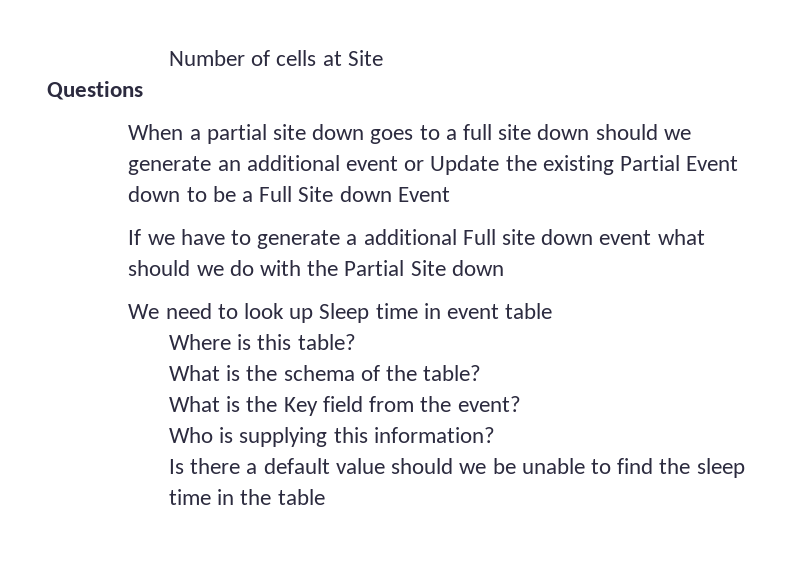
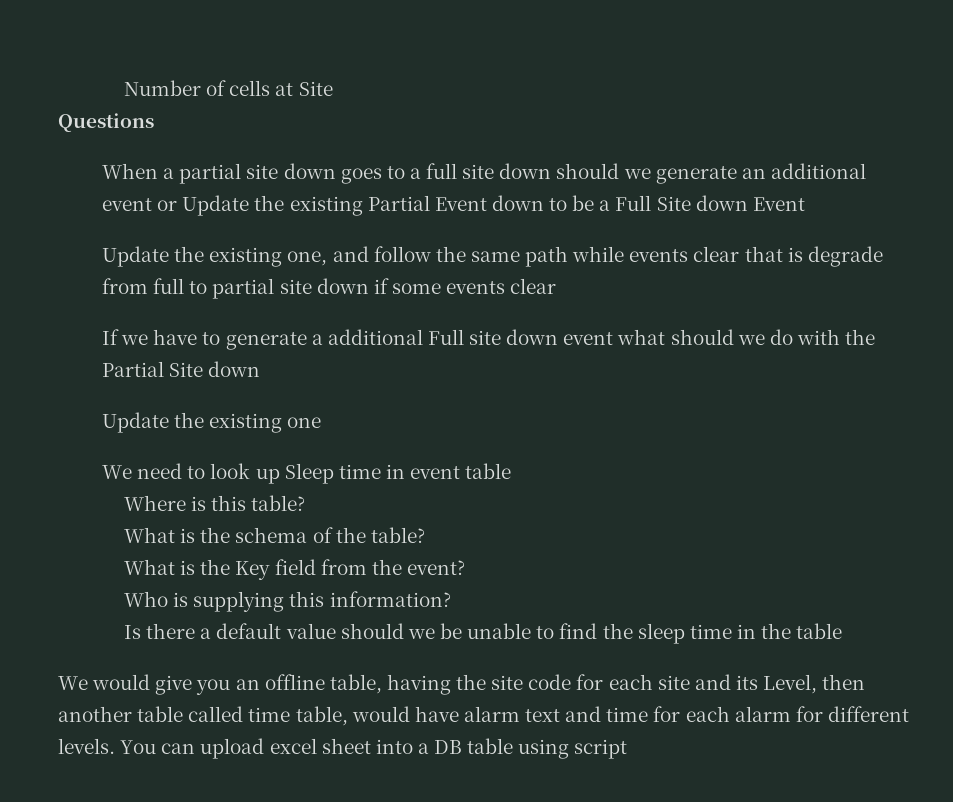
+ Update the existing one, and follow the same path while events clear that is degrade from full to partial site down if some events clear
+ Update the existing one
+ We would give you an offline table, having the site code for each site and its Level, then another table called time table, would have alarm text and time for each alarm for different levels. You can upload excel sheet into a DB table using script

